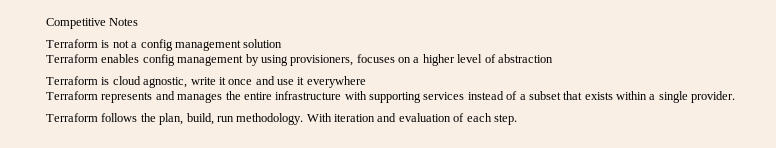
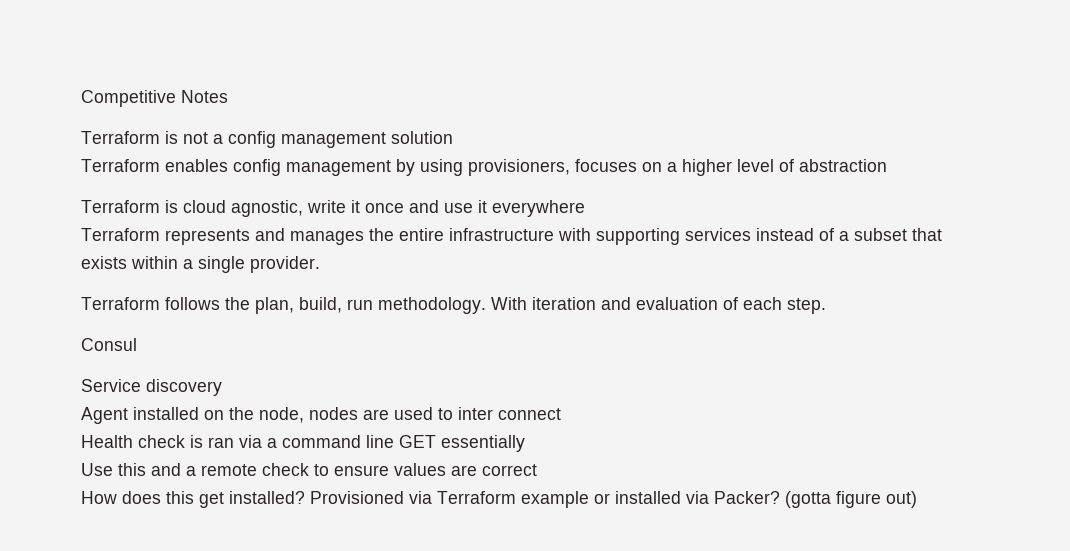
+ Consul
+ Service discovery
+ Agent installed on the node, nodes are used to inter connect
+ Health check is ran via a command line GET essentially
+ Use this and a remote check to ensure values are correct
+ How does this get installed? Provisioned via Terraform example or installed via Packer? (gotta figure out)

